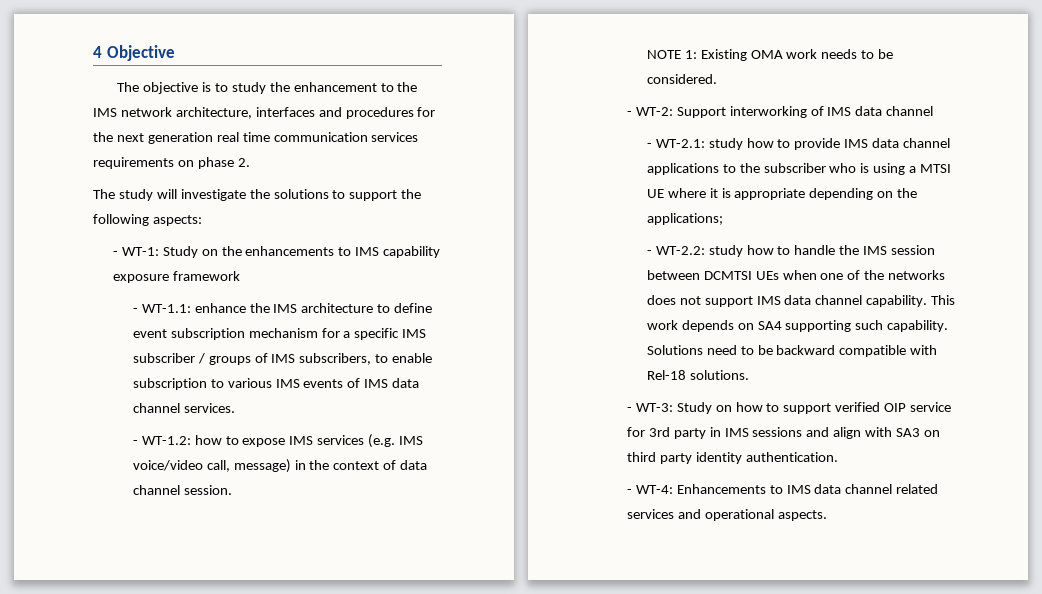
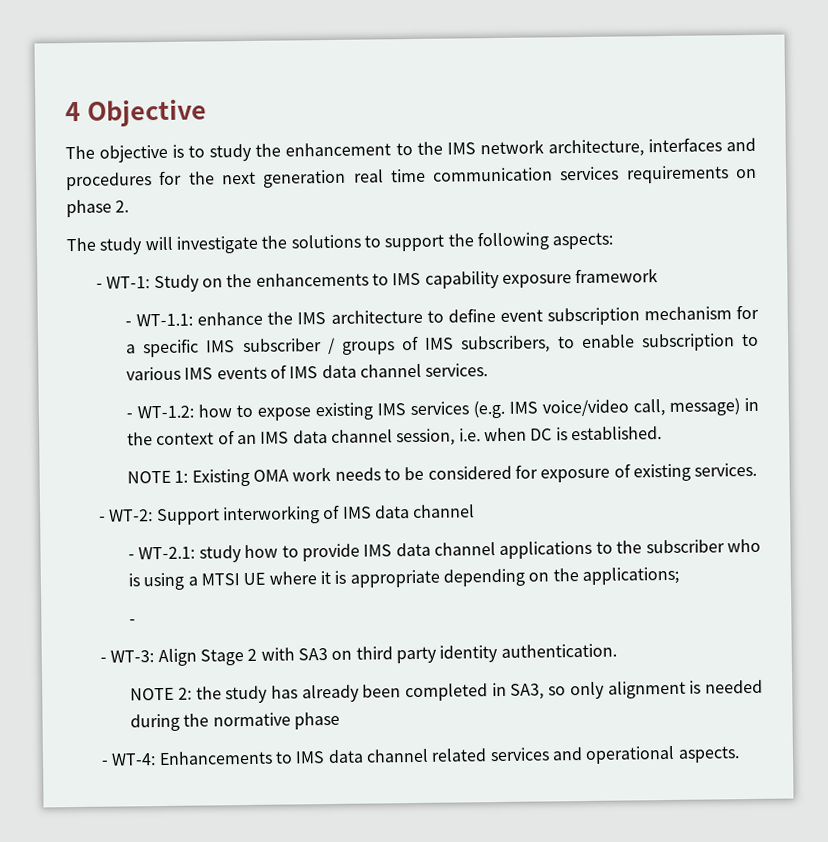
- - WT-1.2: how to expose IMS services (e.g. IMS voice/video call, message) in the context of data channel session.
+ - WT-1.2: how to expose existing IMS services (e.g. IMS voice/video call, message) in the context of an IMS data channel session, i.e. when DC is established.
- NOTE 1: Existing OMA work needs to be considered.
+ NOTE 1: Existing OMA work needs to be considered for exposure of existing services.
  - WT-2.1: study how to provide IMS data channel applications to the subscriber who is using a MTSI UE where it is appropriate depending on the applications;
- - WT-2.2: study how to handle the IMS session between DCMTSI UEs when one of the networks does not support IMS data channel capability. This work depends on SA4 supporting such capability. Solutions need to be backward compatible with Rel-18 solutions.
- - WT-3: Study on how to support verified OIP service for 3rd party in IMS sessions and align with SA3 on third party identity authentication.
+ -
+ - WT-3: Align Stage 2 with SA3 on third party identity authentication.
+ NOTE 2: the study has already been completed in SA3, so only alignment is needed during the normative phase

